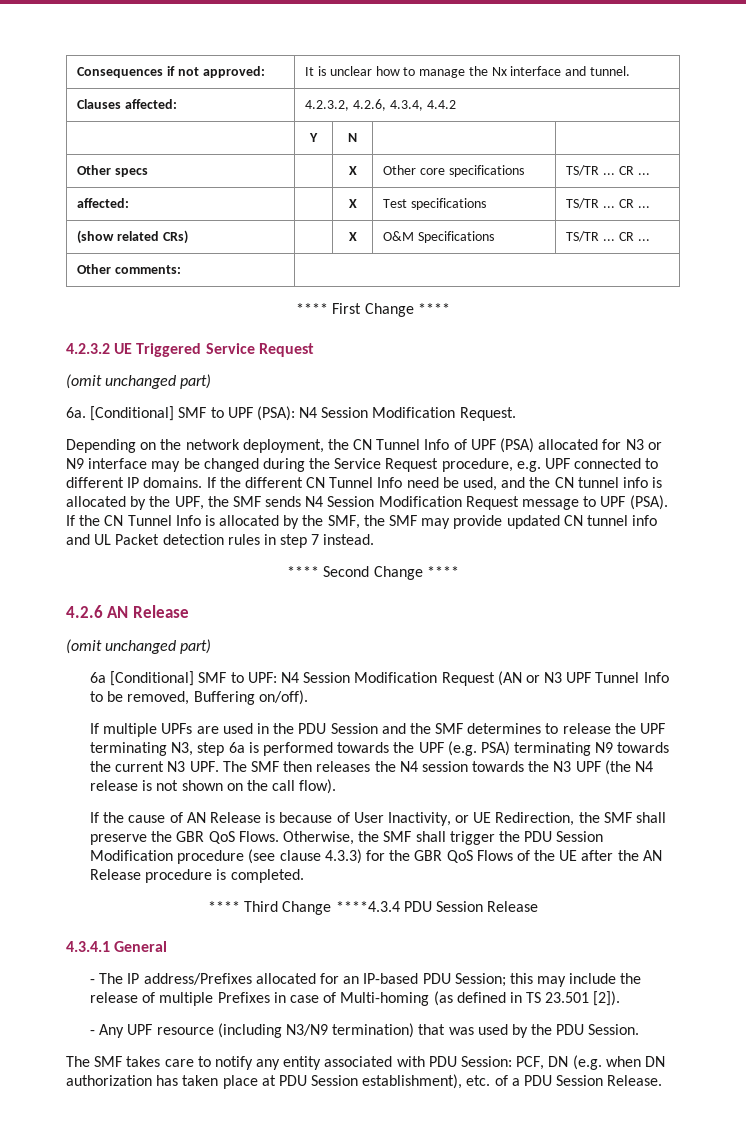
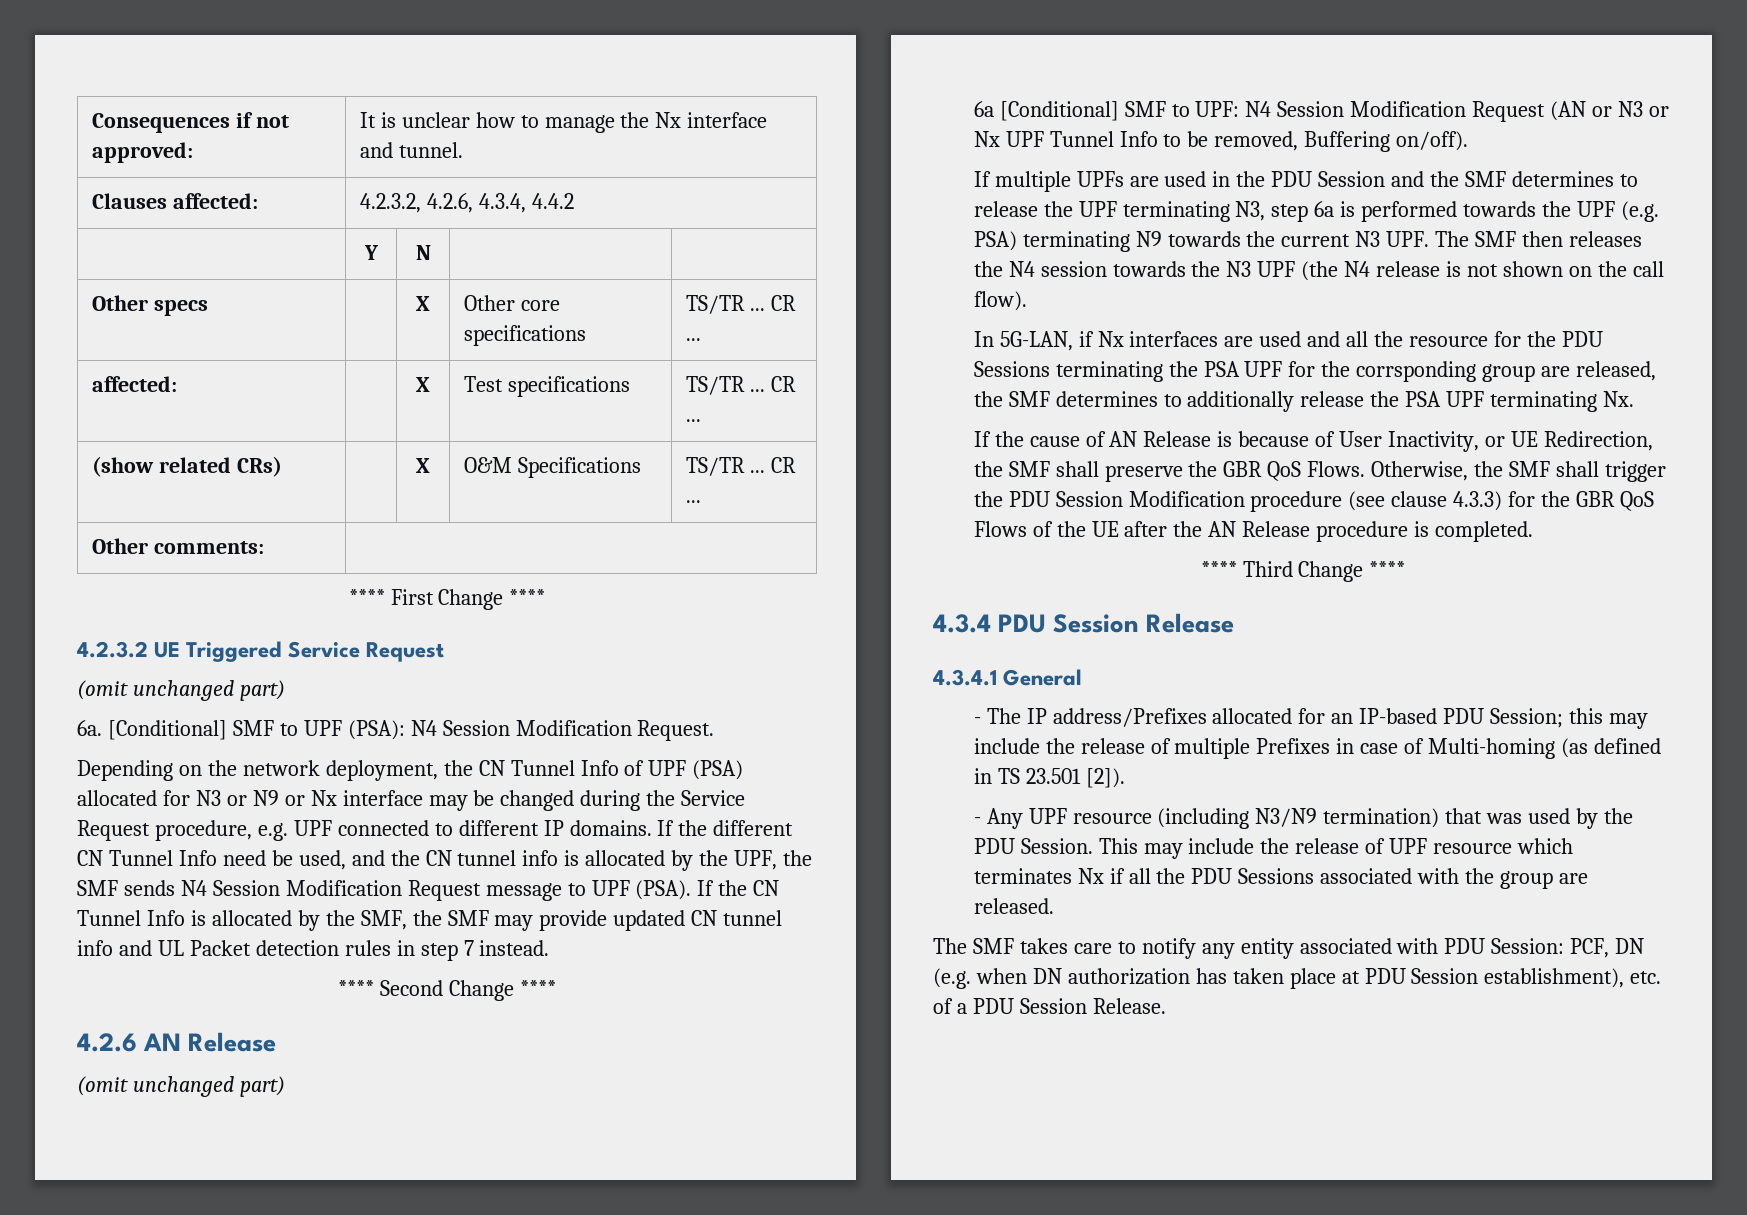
- Depending on the network deployment, the CN Tunnel Info of UPF (PSA) allocated for N3 or N9 interface may be changed during the Service Request procedure, e.g. UPF connected to different IP domains.
+ Depending on the network deployment, the CN Tunnel Info of UPF (PSA) allocated for N3 or N9 or Nx interface may be changed during the Service Request procedure, e.g. UPF connected to different IP domains.
- 6a [Conditional] SMF to UPF: N4 Session Modification Request (AN or N3 UPF Tunnel Info to be removed, Buffering on/off).
+ 6a [Conditional] SMF to UPF: N4 Session Modification Request (AN or N3 or Nx UPF Tunnel Info to be removed, Buffering on/off).
+ In 5G-LAN, if Nx interfaces are used and all the resource for the PDU Sessions terminating the PSA UPF for the corrsponding group are released, the SMF determines to additionally release the PSA UPF terminating Nx.
- **** Third Change ****4.3.4 PDU Session Release
+ **** Third Change ****
+ 4.3.4 PDU Session Release
+ This may include the release of UPF resource which terminates Nx if all the PDU Sessions associated with the group are released.

